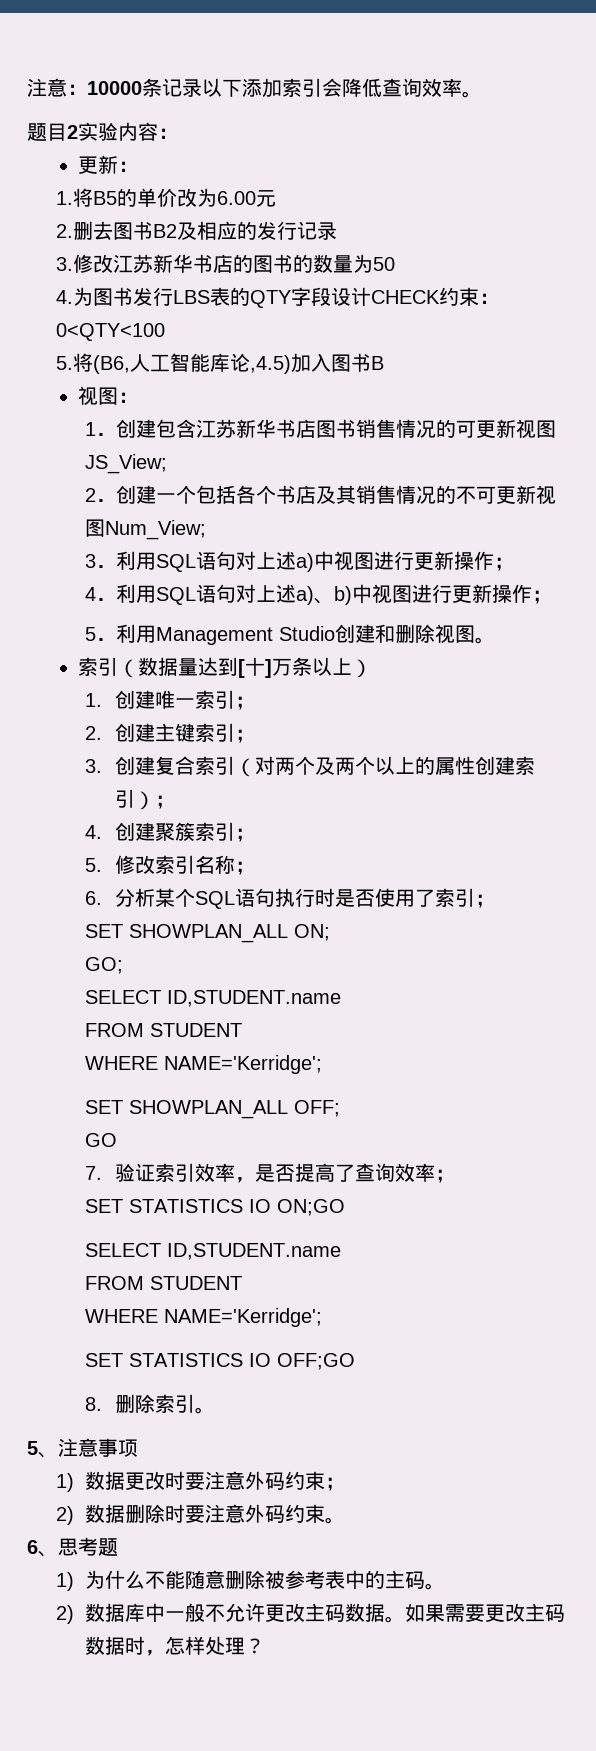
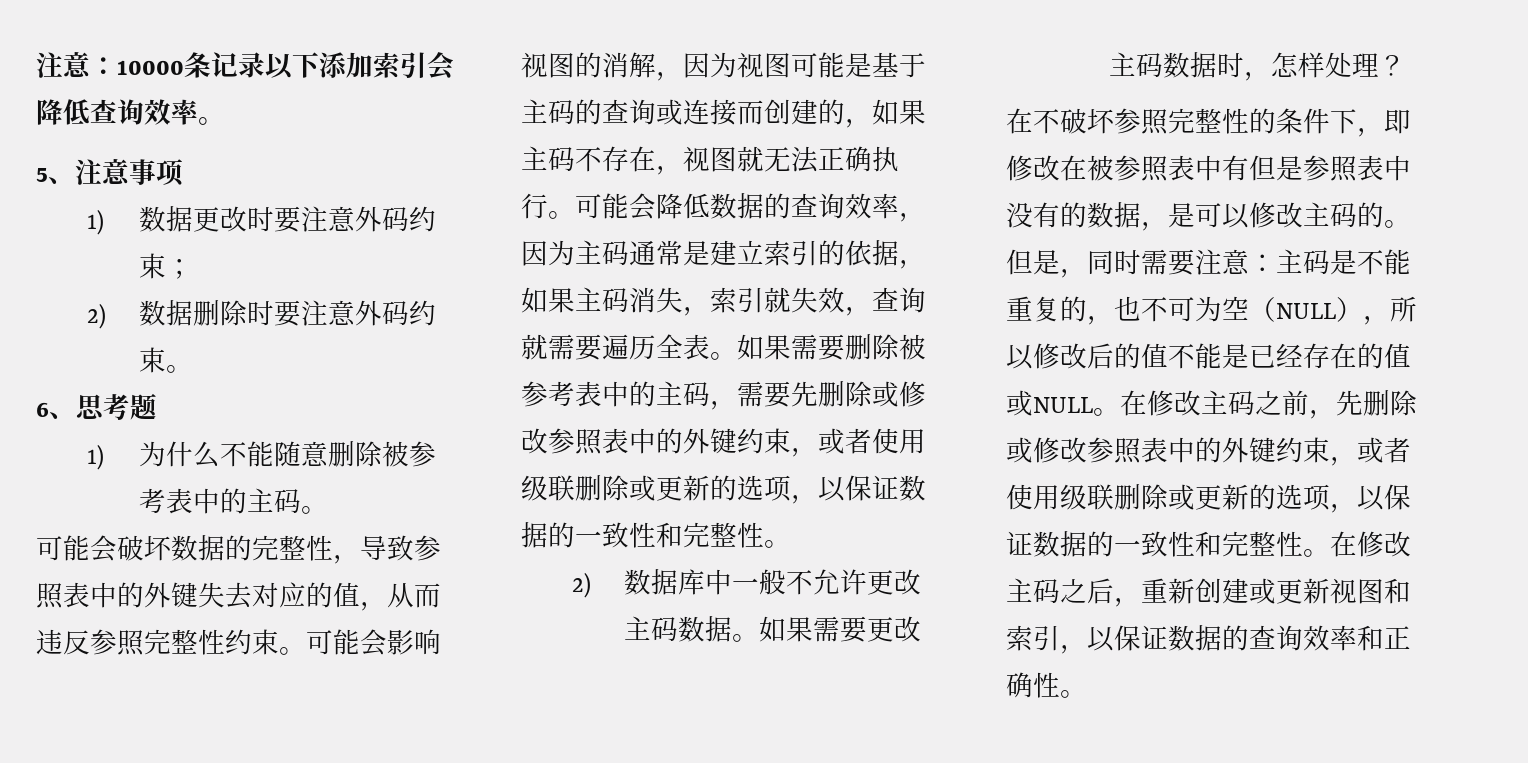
- 题目2实验内容：
- 更新：
- 1.将B5的单价改为6.00元
- 2.删去图书B2及相应的发行记录
- 3.修改江苏新华书店的图书的数量为50
- 4.为图书发行LBS表的QTY字段设计CHECK约束：0<QTY<100
- 5.将(B6,人工智能库论,4.5)加入图书B
- 视图：
- 1．创建包含江苏新华书店图书销售情况的可更新视图JS_View;
- 2．创建一个包括各个书店及其销售情况的不可更新视图Num_View;
- 3．利用SQL语句对上述a)中视图进行更新操作；
- 4．利用SQL语句对上述a)、b)中视图进行更新操作；
- 5．利用Management Studio创建和删除视图。
- 索引（数据量达到[十]万条以上）
- 1.创建唯一索引；
- 2.创建主键索引；
- 3.创建复合索引（对两个及两个以上的属性创建索引）；
- 4.创建聚簇索引；
- 5.修改索引名称；
- 6.分析某个SQL语句执行时是否使用了索引；
- SET SHOWPLAN_ALL ON;
- GO;
- SELECT ID,STUDENT.name
- FROM STUDENT
- WHERE NAME='Kerridge';
- SET SHOWPLAN_ALL OFF;
- GO
- 7.验证索引效率，是否提高了查询效率；
- SET STATISTICS IO ON;GO
- SELECT ID,STUDENT.name
- FROM STUDENT
- WHERE NAME='Kerridge';
- SET STATISTICS IO OFF;GO
- 8.删除索引。
+ 可能会破坏数据的完整性，导致参照表中的外键失去对应的值，从而违反参照完整性约束。可能会影响视图的消解，因为视图可能是基于主码的查询或连接而创建的，如果主码不存在，视图就无法正确执行。可能会降低数据的查询效率，因为主码通常是建立索引的依据，如果主码消失，索引就失效，查询就需要遍历全表。如果需要删除被参考表中的主码，需要先删除或修改参照表中的外键约束，或者使用级联删除或更新的选项，以保证数据的一致性和完整性。
+ 在不破坏参照完整性的条件下，即修改在被参照表中有但是参照表中没有的数据，是可以修改主码的。但是，同时需要注意：主码是不能重复的，也不可为空（NULL），所以修改后的值不能是已经存在的值或NULL。在修改主码之前，先删除或修改参照表中的外键约束，或者使用级联删除或更新的选项，以保证数据的一致性和完整性。在修改主码之后，重新创建或更新视图和索引，以保证数据的查询效率和正确性。

